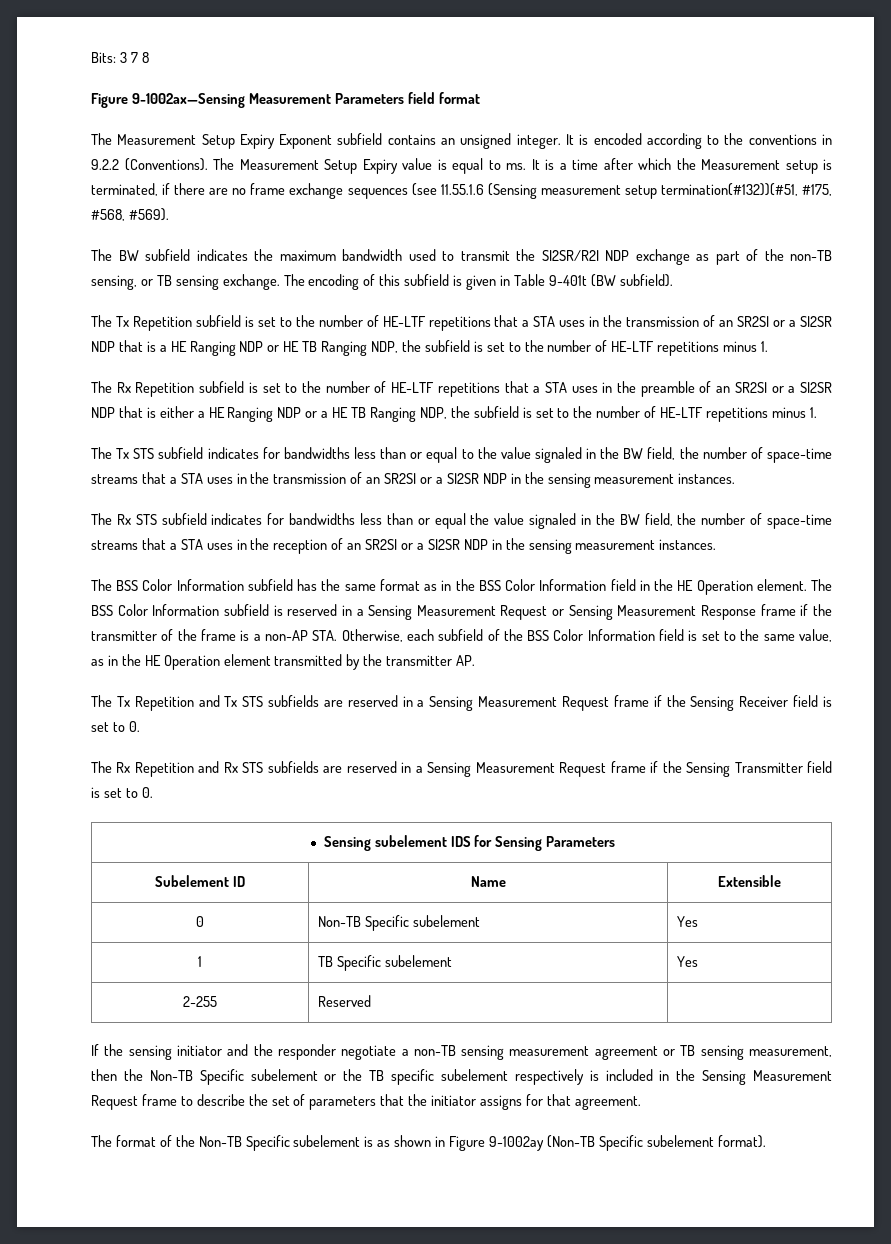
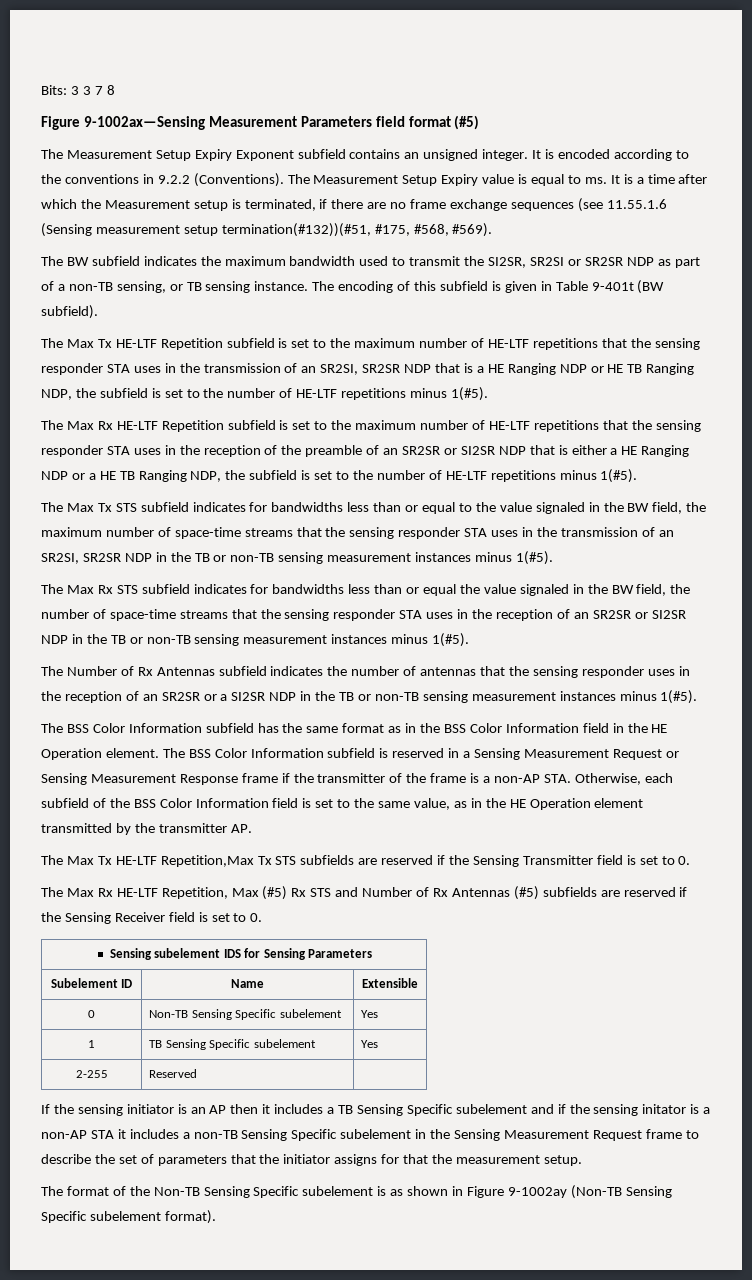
- Bits: 3 7 8
+ Bits: 3 3 7 8
- Figure 9-1002ax—Sensing Measurement Parameters field format
+ Figure 9-1002ax—Sensing Measurement Parameters field format (#5)
- The BW subfield indicates the maximum bandwidth used to transmit the SI2SR/R2I NDP exchange as part of the non-TB sensing, or TB sensing exchange.
+ The BW subfield indicates the maximum bandwidth used to transmit the SI2SR, SR2SI or SR2SR NDP as part of a non-TB sensing, or TB sensing instance.
- The Tx Repetition subfield is set to the number of HE-LTF repetitions that a STA uses in the transmission of an SR2SI or a SI2SR NDP that is a HE Ranging NDP or HE TB Ranging NDP, the subfield is set to the number of HE-LTF repetitions minus 1.
- The Rx Repetition subfield is set to the number of HE-LTF repetitions that a STA uses in the preamble of an SR2SI or a SI2SR NDP that is either a HE Ranging NDP or a HE TB Ranging NDP, the subfield is set to the number of HE-LTF repetitions minus 1.
- The Tx STS subfield indicates for bandwidths less than or equal to the value signaled in the BW field, the number of space-time streams that a STA uses in the transmission of an SR2SI or a SI2SR NDP in the sensing measurement instances.
- The Rx STS subfield indicates for bandwidths less than or equal the value signaled in the BW field, the number of space-time streams that a STA uses in the reception of an SR2SI or a SI2SR NDP in the sensing measurement instances.
+ The Max Tx HE-LTF Repetition subfield is set to the maximum number of HE-LTF repetitions that the sensing responder STA uses in the transmission of an SR2SI, SR2SR NDP that is a HE Ranging NDP or HE TB Ranging NDP, the subfield is set to the number of HE-LTF repetitions minus 1(#5).
+ The Max Rx HE-LTF Repetition subfield is set to the maximum number of HE-LTF repetitions that the sensing responder STA uses in the reception of the preamble of an SR2SR or SI2SR NDP that is either a HE Ranging NDP or a HE TB Ranging NDP, the subfield is set to the number of HE-LTF repetitions minus 1(#5).
+ The Max Tx STS subfield indicates for bandwidths less than or equal to the value signaled in the BW field, the maximum number of space-time streams that the sensing responder STA uses in the transmission of an SR2SI, SR2SR NDP in the TB or non-TB sensing measurement instances minus 1(#5).
+ The Max Rx STS subfield indicates for bandwidths less than or equal the value signaled in the BW field, the number of space-time streams that the sensing responder STA uses in the reception of an SR2SR or SI2SR NDP in the TB or non-TB sensing measurement instances minus 1(#5).
+ The Number of Rx Antennas subfield indicates the number of antennas that the sensing responder uses in the reception of an SR2SR or a SI2SR NDP in the TB or non-TB sensing measurement instances minus 1(#5).
- The Tx Repetition and Tx STS subfields are reserved in a Sensing Measurement Request frame if the Sensing Receiver field is set to 0.
+ The Max Tx HE-LTF Repetition,Max Tx STS subfields are reserved if the Sensing Transmitter field is set to 0.
- The Rx Repetition and Rx STS subfields are reserved in a Sensing Measurement Request frame if the Sensing Transmitter field is set to 0.
+ The Max Rx HE-LTF Repetition, Max (#5) Rx STS and Number of Rx Antennas (#5) subfields are reserved if the Sensing Receiver field is set to 0.
- 0 | Non-TB Specific subelement | Yes
+ 0 | Non-TB Sensing Specific subelement | Yes
- 1 | TB Specific subelement | Yes
+ 1 | TB Sensing Specific subelement | Yes
- If the sensing initiator and the responder negotiate a non-TB sensing measurement agreement or TB sensing measurement, then the Non-TB Specific subelement or the TB specific subelement respectively is included in the Sensing Measurement Request frame to describe the set of parameters that the initiator assigns for that agreement.
+ If the sensing initiator is an AP then it includes a TB Sensing Specific subelement and if the sensing initator is a non-AP STA it includes a non-TB Sensing Specific subelement in the Sensing Measurement Request frame to describe the set of parameters that the initiator assigns for that the measurement setup.
- The format of the Non-TB Specific subelement is as shown in Figure 9-1002ay (Non-TB Specific subelement format).
+ The format of the Non-TB Sensing Specific subelement is as shown in Figure 9-1002ay (Non-TB Sensing Specific subelement format).

